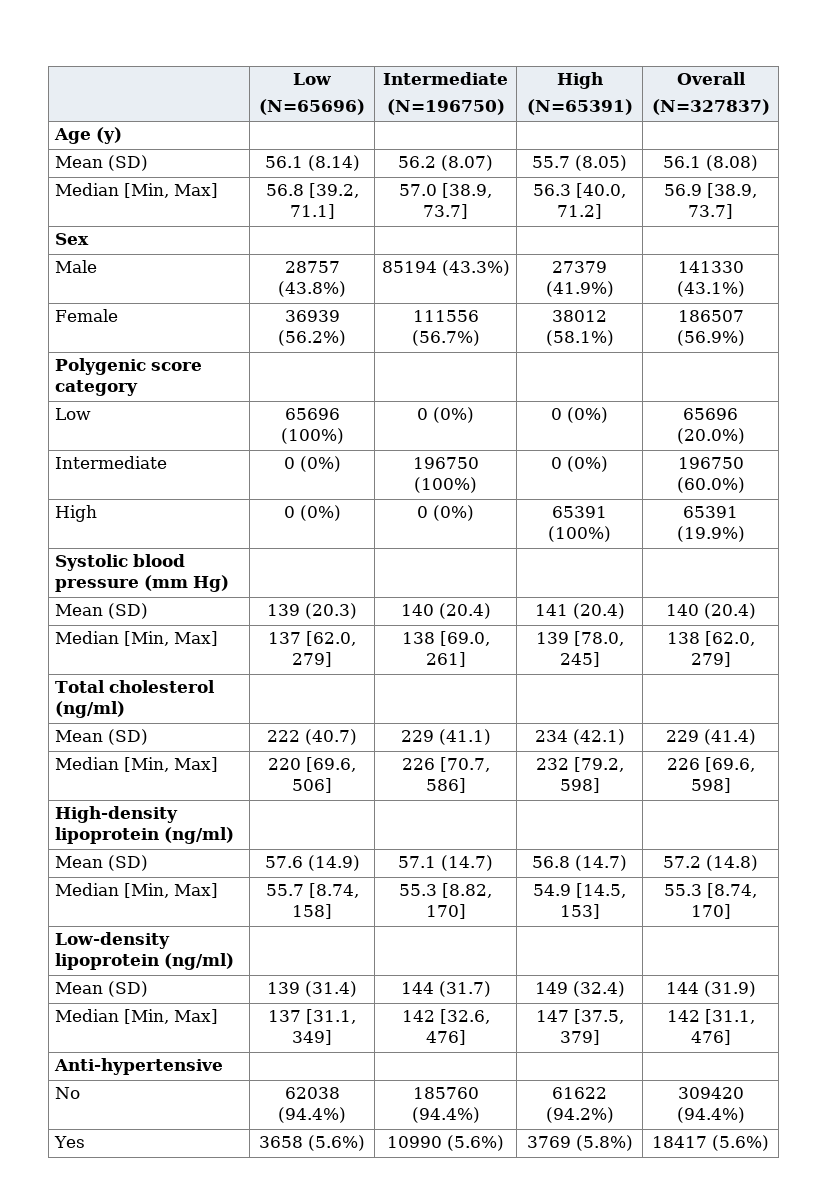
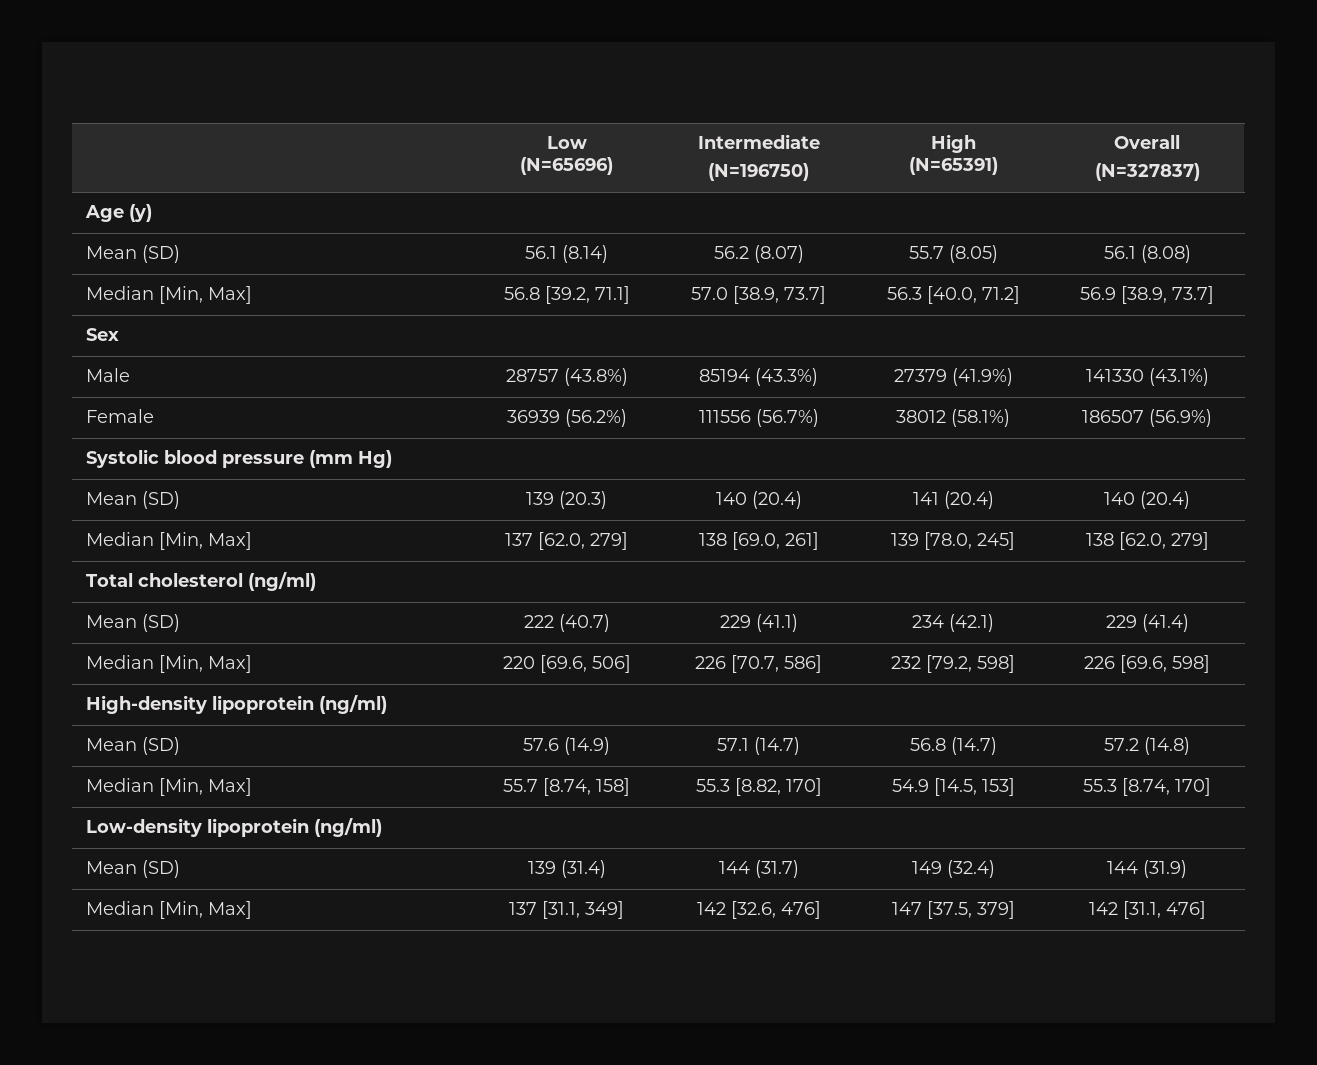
- Polygenic score category | | | |
- Low | 65696 (100%) | 0 (0%) | 0 (0%) | 65696 (20.0%)
- Intermediate | 0 (0%) | 196750 (100%) | 0 (0%) | 196750 (60.0%)
- High | 0 (0%) | 0 (0%) | 65391 (100%) | 65391 (19.9%)
- Anti-hypertensive | | | |
- No | 62038 (94.4%) | 185760 (94.4%) | 61622 (94.2%) | 309420 (94.4%)
- Yes | 3658 (5.6%) | 10990 (5.6%) | 3769 (5.8%) | 18417 (5.6%)

